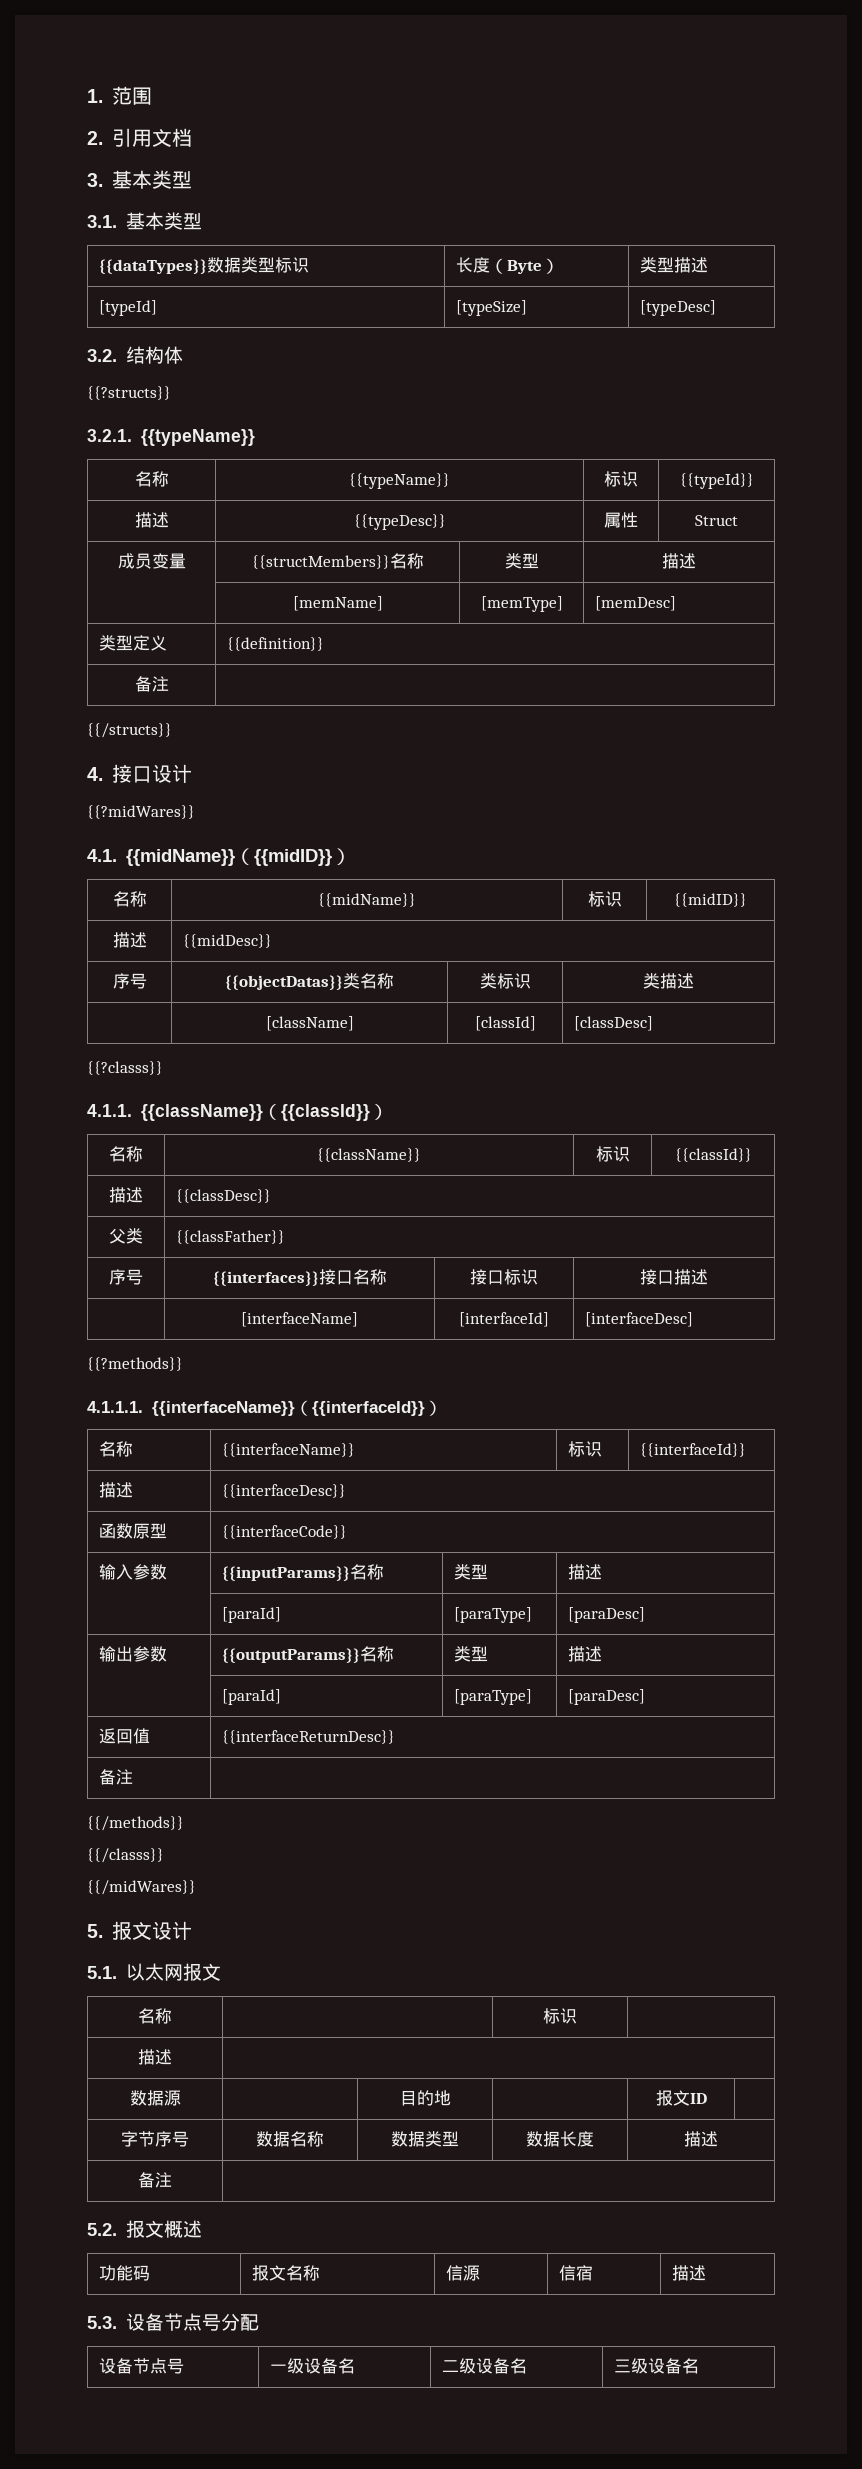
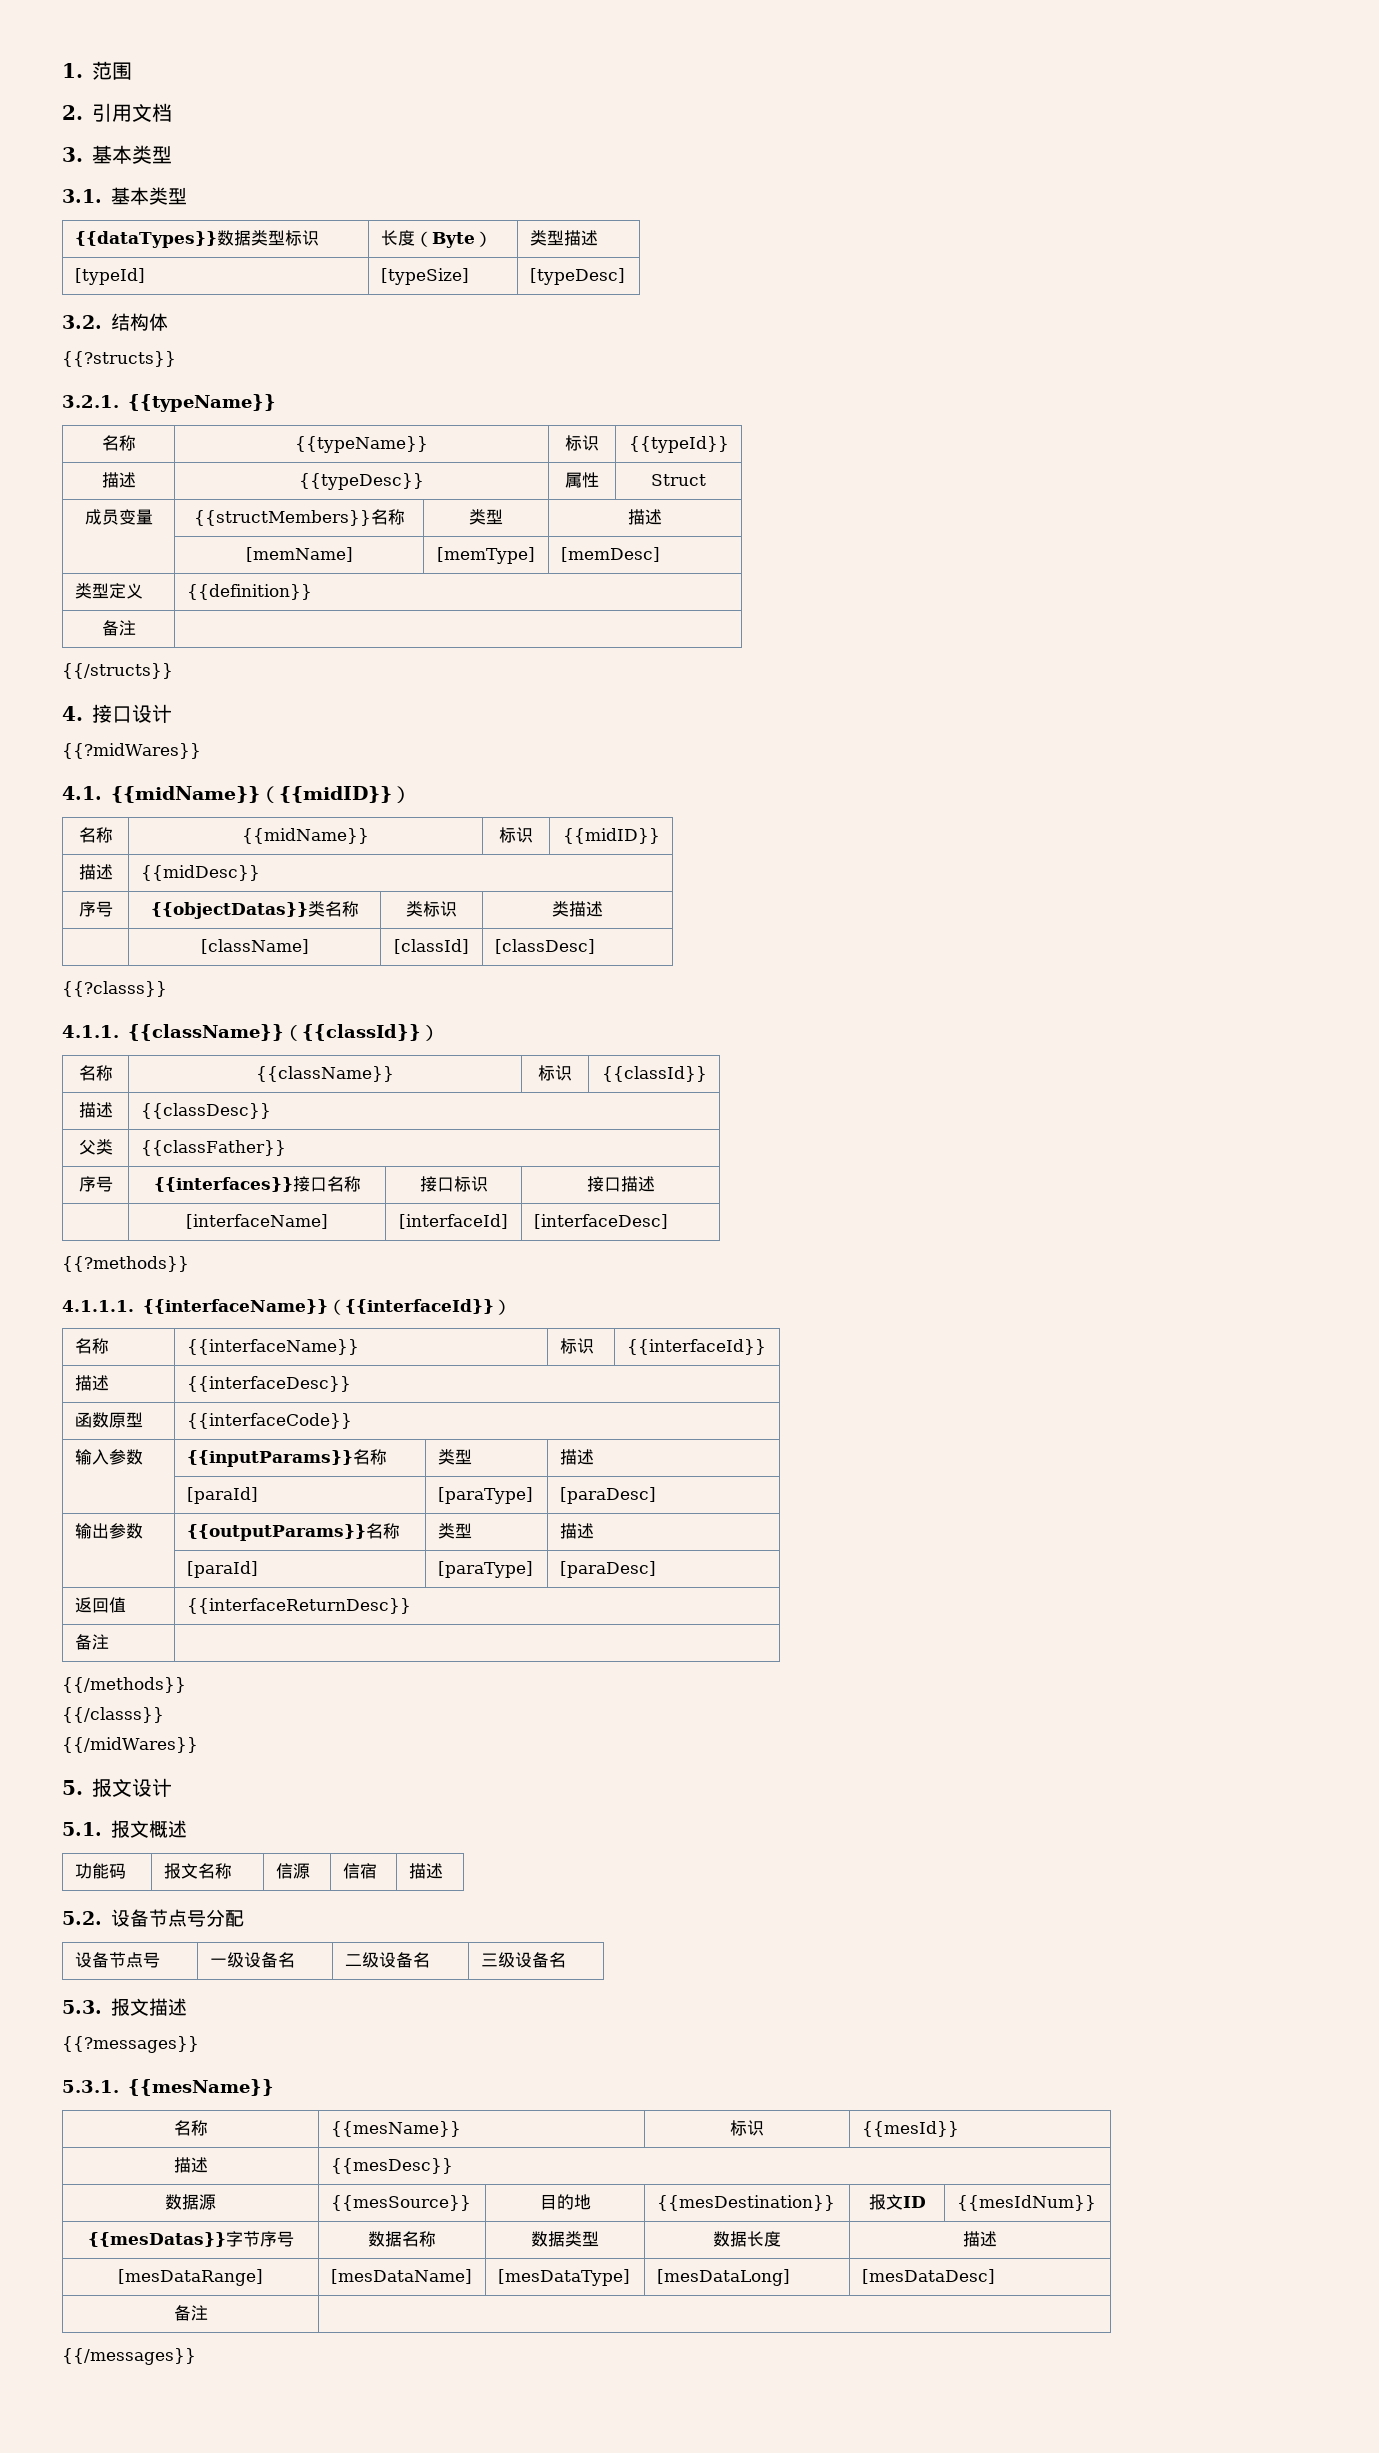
- 5.1.以太网报文
- 名称 | | 标识 |
- 描述 |
- 数据源 | | 目的地 | | 报文ID |
- 字节序号 | 数据名称 | 数据类型 | 数据长度 | 描述
- 备注 |
- 5.2.报文概述
+ 5.1.报文概述
- 5.3.设备节点号分配
+ 5.2.设备节点号分配
+ 5.3.报文描述
+ {{?messages}}
+ 5.3.1. {{mesName}}
+ 名称 | {{mesName}} | 标识 | {{mesId}}
+ 描述 | {{mesDesc}}
+ 数据源 | {{mesSource}} | 目的地 | {{mesDestination}} | 报文ID | {{mesIdNum}}
+ {{mesDatas}}字节序号 | 数据名称 | 数据类型 | 数据长度 | 描述
+ [mesDataRange] | [mesDataName] | [mesDataType] | [mesDataLong] | [mesDataDesc]
+ 备注 |
+ {{/messages}}

